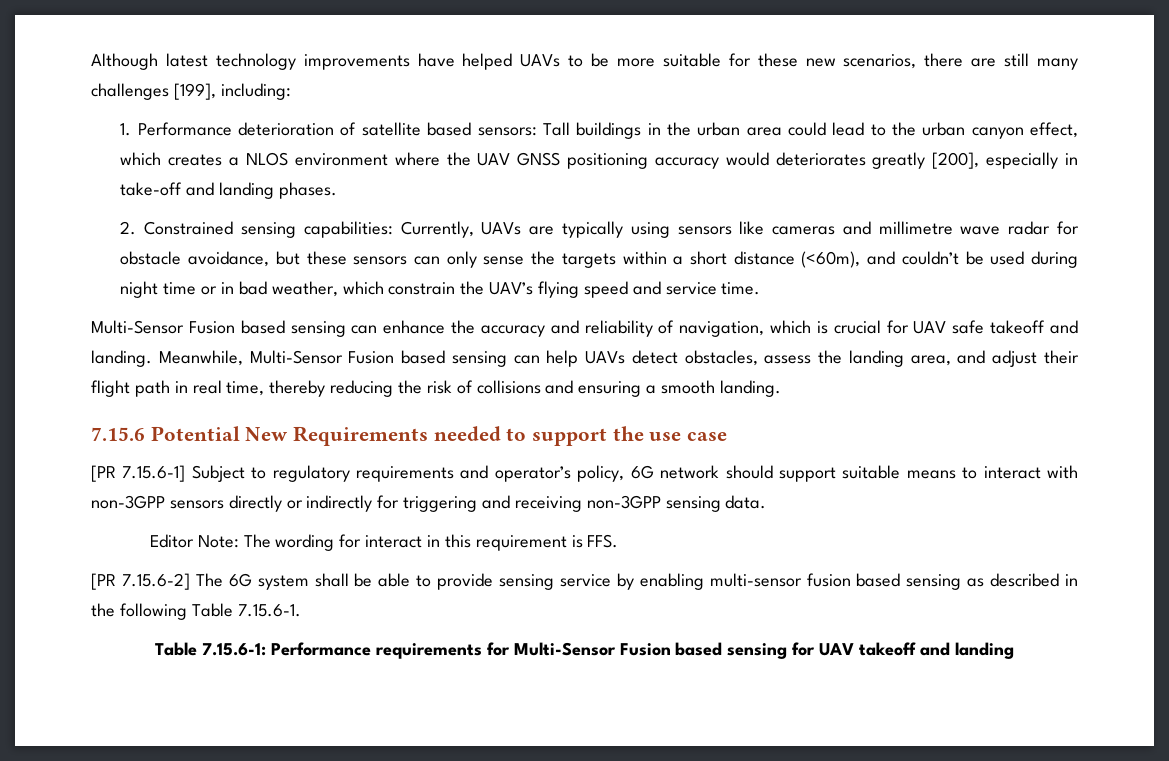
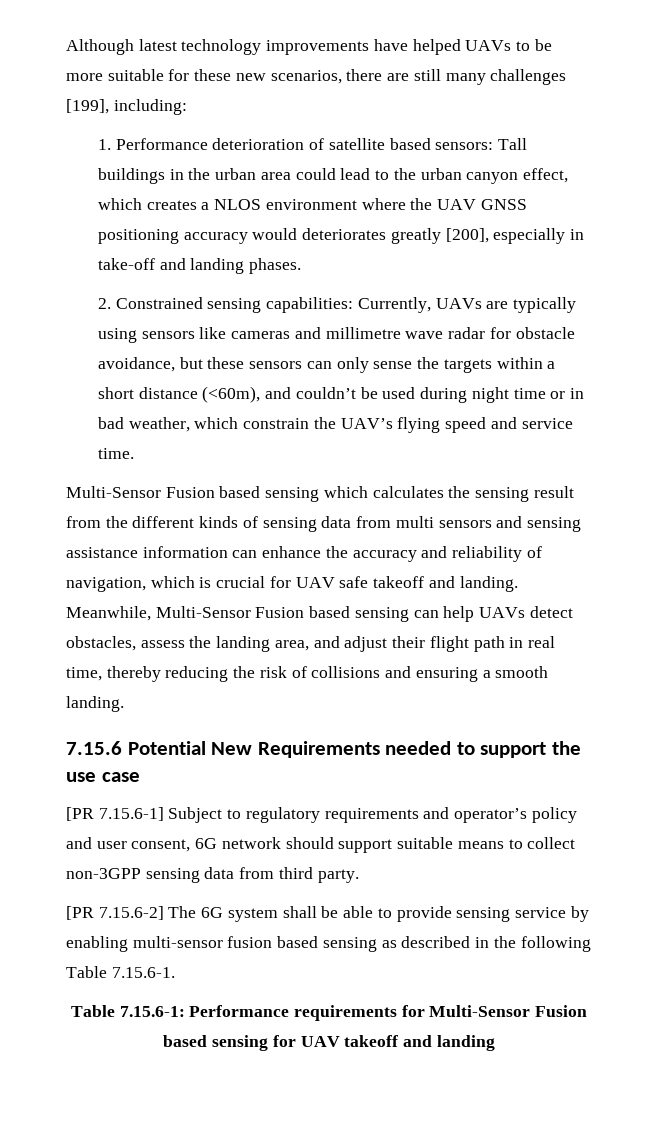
- Multi-Sensor Fusion based sensing can enhance the accuracy and reliability of navigation, which is crucial for UAV safe takeoff and landing.
+ Multi-Sensor Fusion based sensing which calculates the sensing result from the different kinds of sensing data from multi sensors and sensing assistance information can enhance the accuracy and reliability of navigation, which is crucial for UAV safe takeoff and landing.
- [PR 7.15.6-1] Subject to regulatory requirements and operator’s policy, 6G network should support suitable means to interact with non-3GPP sensors directly or indirectly for triggering and receiving non-3GPP sensing data.
- Editor Note: The wording for interact in this requirement is FFS.
+ [PR 7.15.6-1] Subject to regulatory requirements and operator’s policy and user consent, 6G network should support suitable means to collect non-3GPP sensing data from third party.

